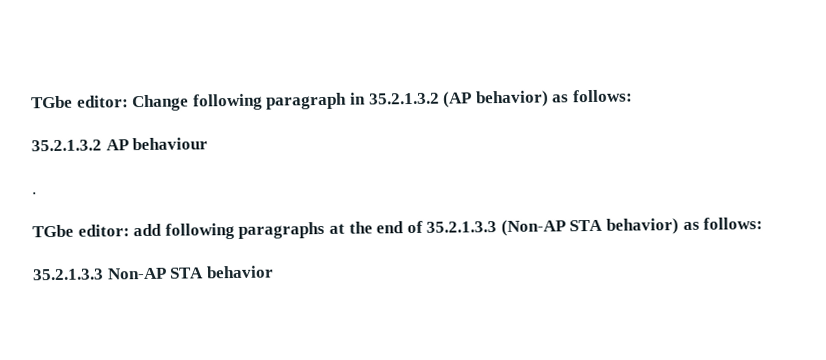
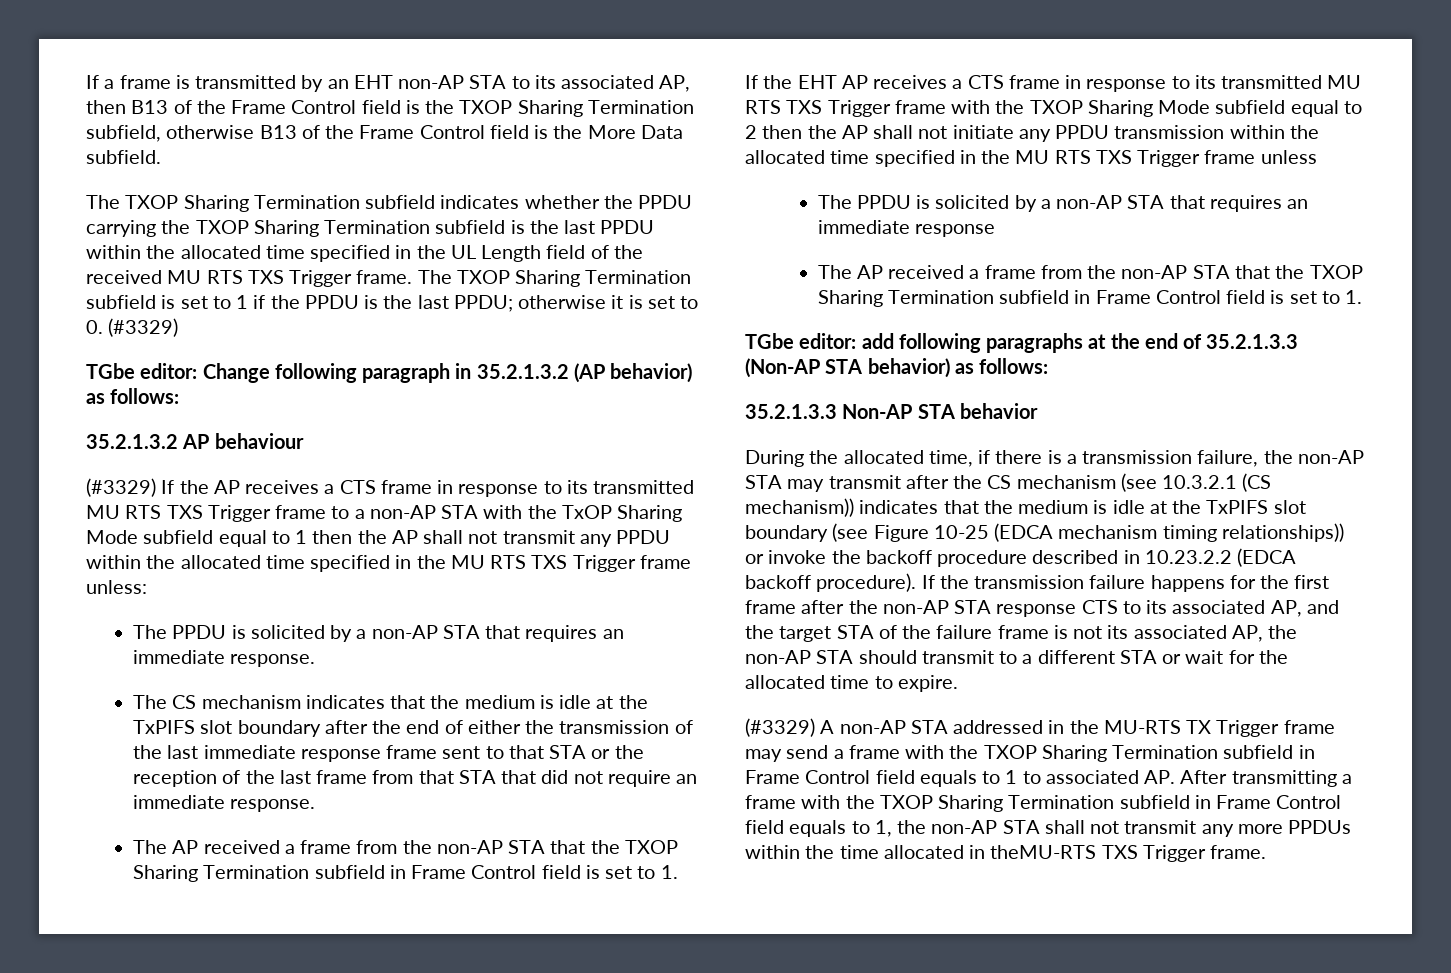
+ If a frame is transmitted by an EHT non-AP STA to its associated AP, then B13 of the Frame Control field is the TXOP Sharing Termination subfield, otherwise B13 of the Frame Control field is the More Data subfield.
+ The TXOP Sharing Termination subfield indicates whether the PPDU carrying the TXOP Sharing Termination subfield is the last PPDU within the allocated time specified in the UL Length field of the received MU RTS TXS Trigger frame. The TXOP Sharing Termination subfield is set to 1 if the PPDU is the last PPDU; otherwise it is set to 0. (#3329)
- .
+ (#3329) If the AP receives a CTS frame in response to its transmitted MU RTS TXS Trigger frame to a non-AP STA with the TxOP Sharing Mode subfield equal to 1 then the AP shall not transmit any PPDU within the allocated time specified in the MU RTS TXS Trigger frame unless:
+ The PPDU is solicited by a non-AP STA that requires an immediate response.
+ The CS mechanism indicates that the medium is idle at the TxPIFS slot boundary after the end of either the transmission of the last immediate response frame sent to that STA or the reception of the last frame from that STA that did not require an immediate response.
+ The AP received a frame from the non-AP STA that the TXOP Sharing Termination subfield in Frame Control field is set to 1.
+ If the EHT AP receives a CTS frame in response to its transmitted MU RTS TXS Trigger frame with the TXOP Sharing Mode subfield equal to 2 then the AP shall not initiate any PPDU transmission within the allocated time specified in the MU RTS TXS Trigger frame unless
+ The PPDU is solicited by a non-AP STA that requires an immediate response
+ The AP received a frame from the non-AP STA that the TXOP Sharing Termination subfield in Frame Control field is set to 1.
+ During the allocated time, if there is a transmission failure, the non-AP STA may transmit after the CS mechanism (see 10.3.2.1 (CS mechanism)) indicates that the medium is idle at the TxPIFS slot boundary (see Figure 10-25 (EDCA mechanism timing relationships)) or invoke the backoff procedure described in 10.23.2.2 (EDCA backoff procedure). If the transmission failure happens for the first frame after the non-AP STA response CTS to its associated AP, and the target STA of the failure frame is not its associated AP, the non-AP STA should transmit to a different STA or wait for the allocated time to expire.
+ (#3329) A non-AP STA addressed in the MU-RTS TX Trigger frame may send a frame with the TXOP Sharing Termination subfield in Frame Control field equals to 1 to associated AP. After transmitting a frame with the TXOP Sharing Termination subfield in Frame Control field equals to 1, the non-AP STA shall not transmit any more PPDUs within the time allocated in theMU-RTS TXS Trigger frame.

